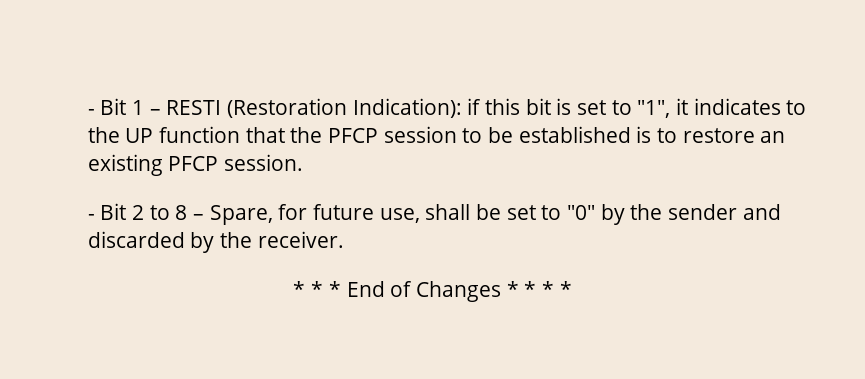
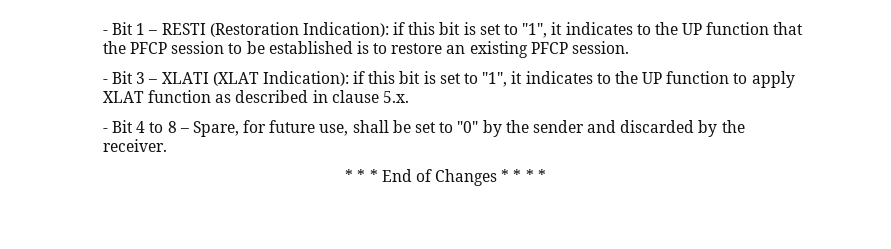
- - Bit 2 to 8 – Spare, for future use, shall be set to "0" by the sender and discarded by the receiver.
+ - Bit 3 – XLATI (XLAT Indication): if this bit is set to "1", it indicates to the UP function to apply XLAT function as described in clause 5.x.
+ - Bit 4 to 8 – Spare, for future use, shall be set to "0" by the sender and discarded by the receiver.

